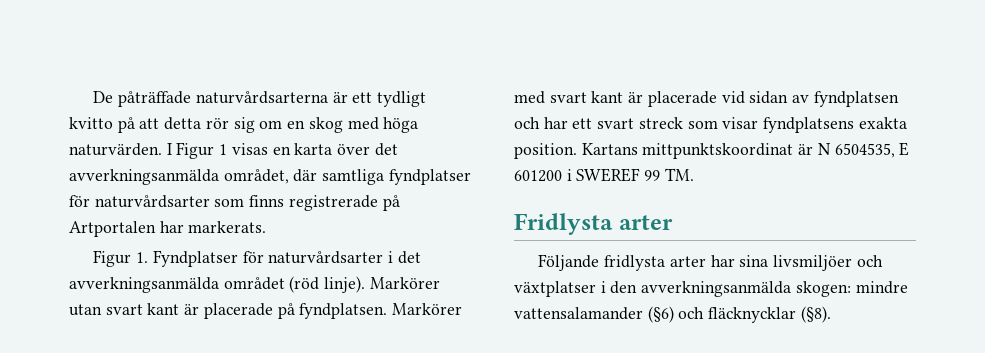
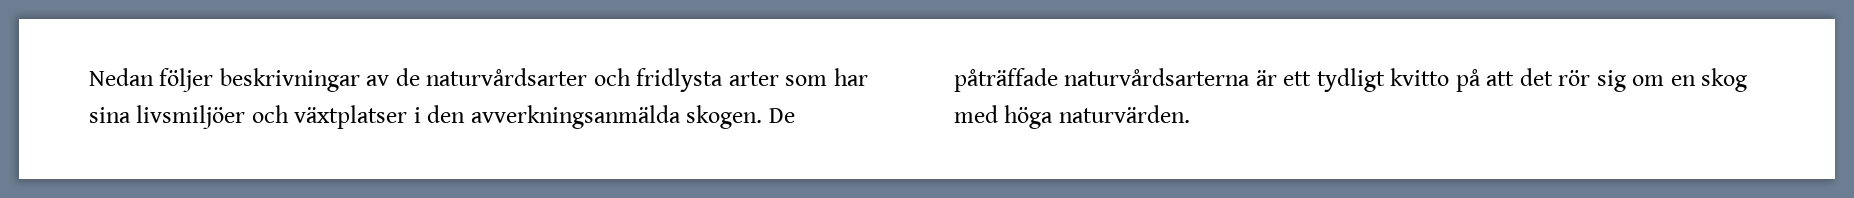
+ Nedan följer beskrivningar av de naturvårdsarter och fridlysta arter som har sina livsmiljöer och växtplatser i den avverkningsanmälda skogen.
- De påträffade naturvårdsarterna är ett tydligt kvitto på att detta rör sig om en skog med höga naturvärden. I Figur 1 visas en karta över det avverkningsanmälda området, där samtliga fyndplatser för naturvårdsarter som finns registrerade på Artportalen har markerats.
- Figur 1. Fyndplatser för naturvårdsarter i det avverkningsanmälda området (röd linje). Markörer utan svart kant är placerade på fyndplatsen. Markörer med svart kant är placerade vid sidan av fyndplatsen och har ett svart streck som visar fyndplatsens exakta position. Kartans mittpunktskoordinat är N 6504535, E 601200 i SWEREF 99 TM.
- Fridlysta arter
- Följande fridlysta arter har sina livsmiljöer och växtplatser i den avverkningsanmälda skogen: mindre vattensalamander (§6) och fläcknycklar (§8).
+ De påträffade naturvårdsarterna är ett tydligt kvitto på att det rör sig om en skog med höga naturvärden.

